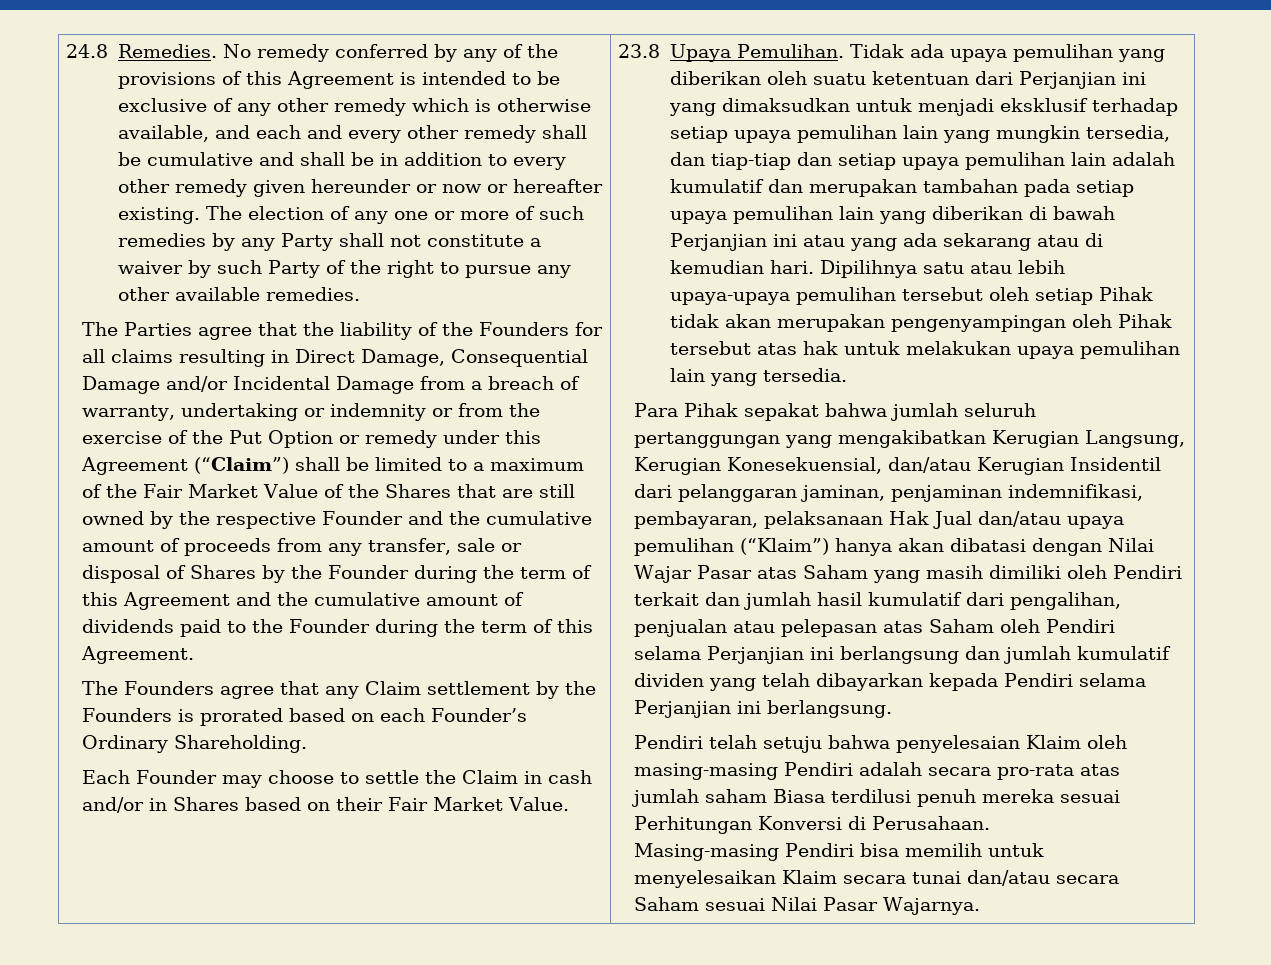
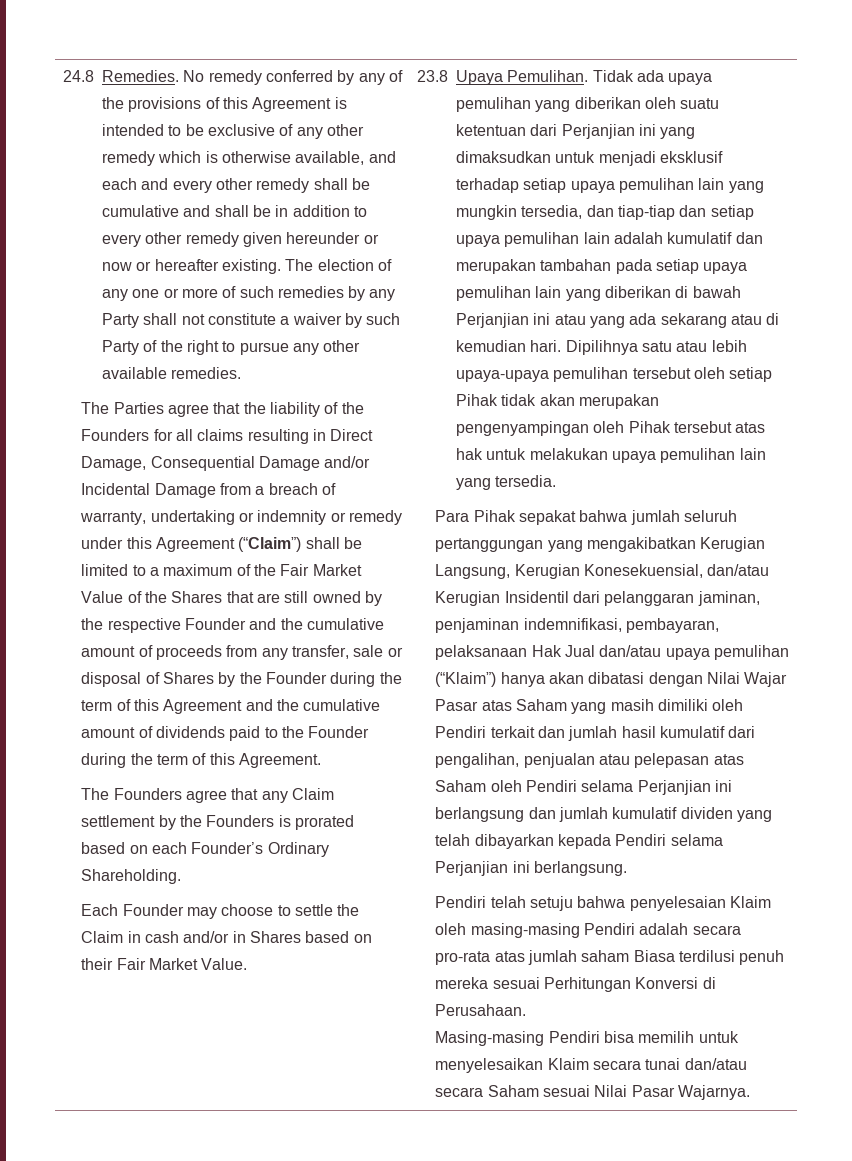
- The Parties agree that the liability of the Founders for all claims resulting in Direct Damage, Consequential Damage and/or Incidental Damage from a breach of warranty, undertaking or indemnity or from the exercise of the Put Option or remedy under this Agreement (“Claim”) shall be limited to a maximum of the Fair Market Value of the Shares that are still owned by the respective Founder and the cumulative amount of proceeds from any transfer, sale or disposal of Shares by the Founder during the term of this Agreement and the cumulative amount of dividends paid to the Founder during the term of this Agreement.
+ The Parties agree that the liability of the Founders for all claims resulting in Direct Damage, Consequential Damage and/or Incidental Damage from a breach of warranty, undertaking or indemnity or remedy under this Agreement (“Claim”) shall be limited to a maximum of the Fair Market Value of the Shares that are still owned by the respective Founder and the cumulative amount of proceeds from any transfer, sale or disposal of Shares by the Founder during the term of this Agreement and the cumulative amount of dividends paid to the Founder during the term of this Agreement.

